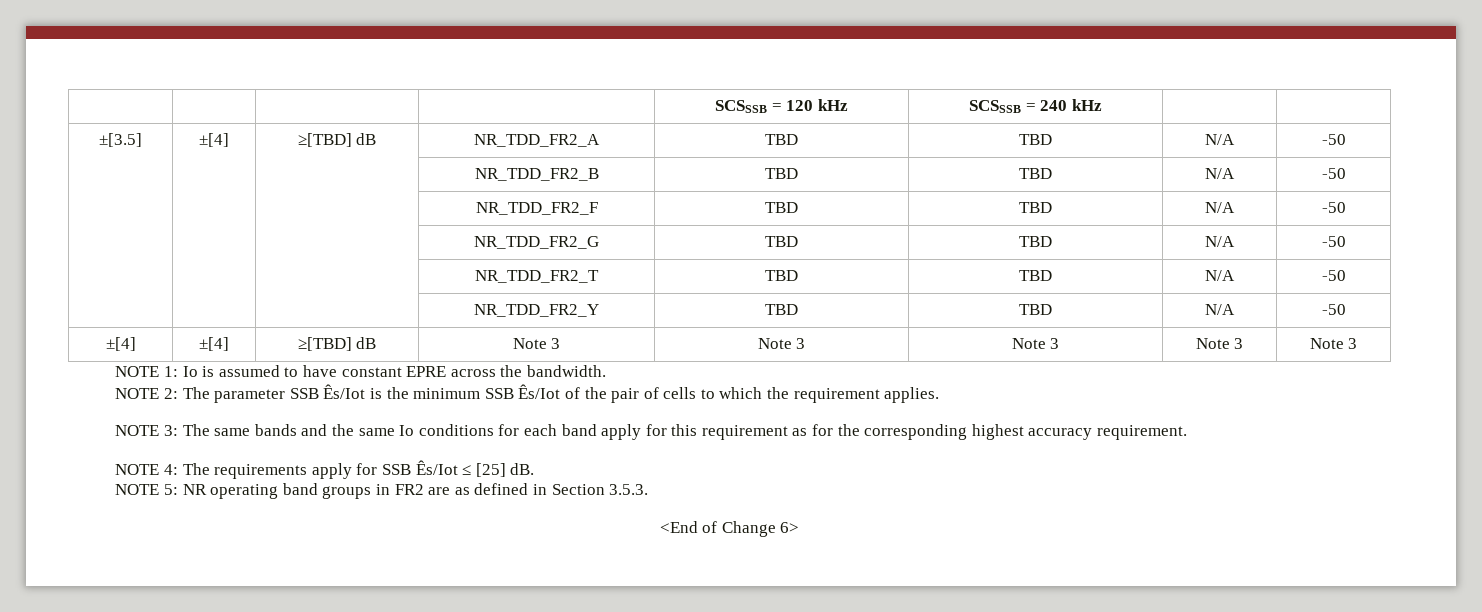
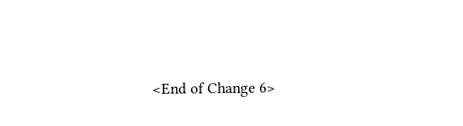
- | | | | SCSSSB = 120 kHz | SCSSSB = 240 kHz | |
- ±[3.5] | ±[4] | ≥[TBD] dB | NR_TDD_FR2_A | TBD | TBD | N/A | -50
- | | | NR_TDD_FR2_B | TBD | TBD | N/A | -50
- | | | NR_TDD_FR2_F | TBD | TBD | N/A | -50
- | | | NR_TDD_FR2_G | TBD | TBD | N/A | -50
- | | | NR_TDD_FR2_T | TBD | TBD | N/A | -50
- | | | NR_TDD_FR2_Y | TBD | TBD | N/A | -50
- ±[4] | ±[4] | ≥[TBD] dB | Note 3 | Note 3 | Note 3 | Note 3 | Note 3
- NOTE 1: Io is assumed to have constant EPRE across the bandwidth.
- NOTE 2: The parameter SSB Ês/Iot is the minimum SSB Ês/Iot of the pair of cells to which the requirement applies.
- NOTE 3: The same bands and the same Io conditions for each band apply for this requirement as for the corresponding highest accuracy requirement.
- NOTE 4: The requirements apply for SSB Ês/Iot ≤ [25] dB.
- NOTE 5: NR operating band groups in FR2 are as defined in Section 3.5.3.

